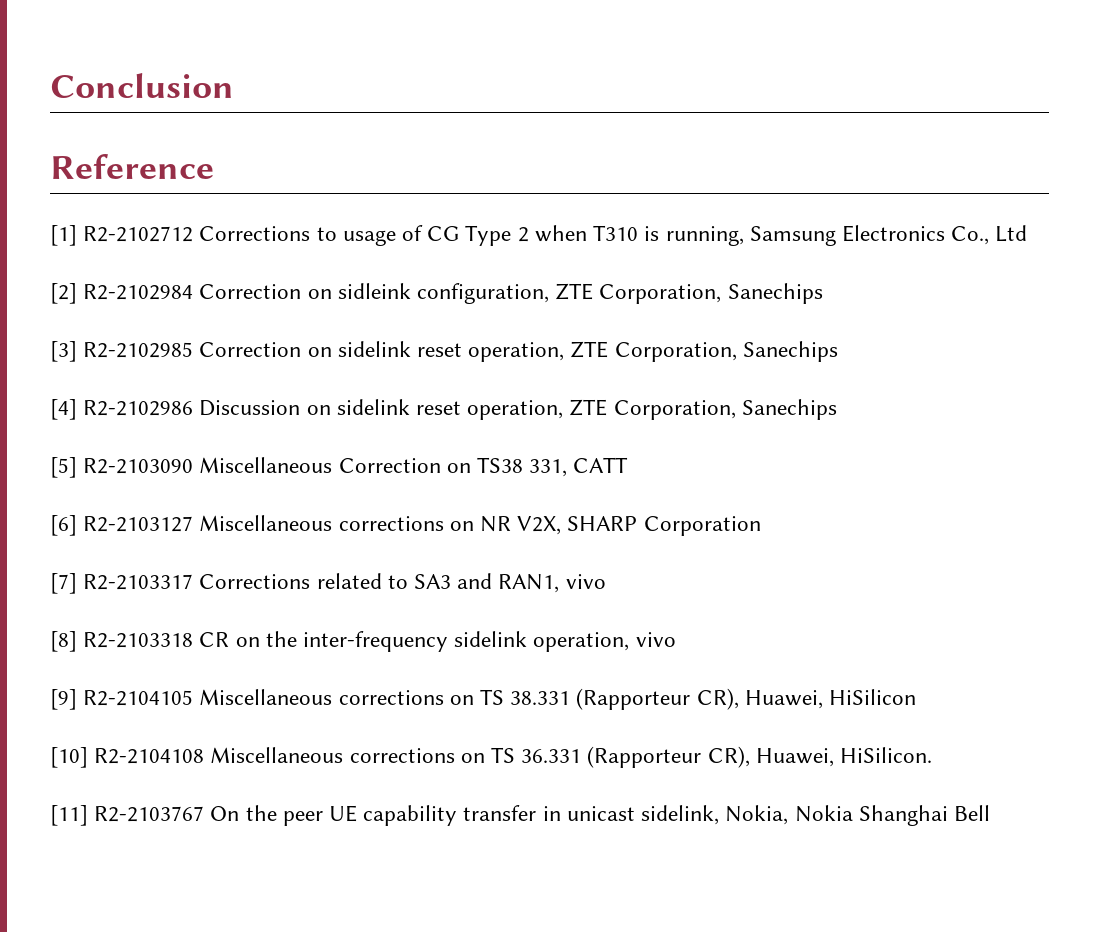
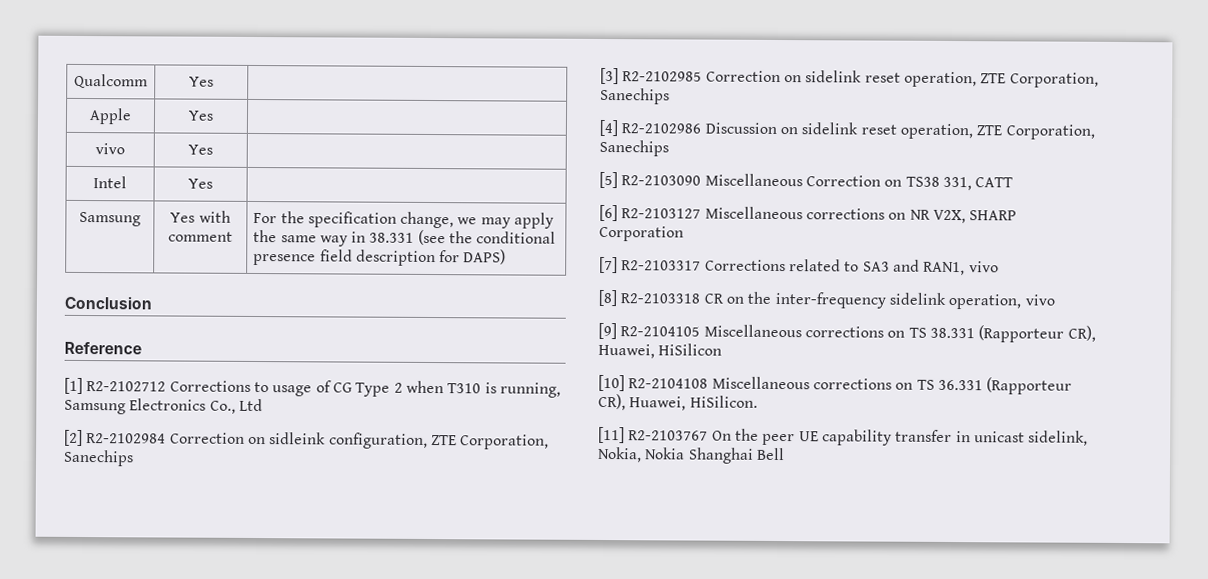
+ Qualcomm | Yes |
+ Apple | Yes |
+ vivo | Yes |
+ Intel | Yes |
+ Samsung | Yes with comment | For the specification change, we may apply the same way in 38.331 (see the conditional presence field description for DAPS)

